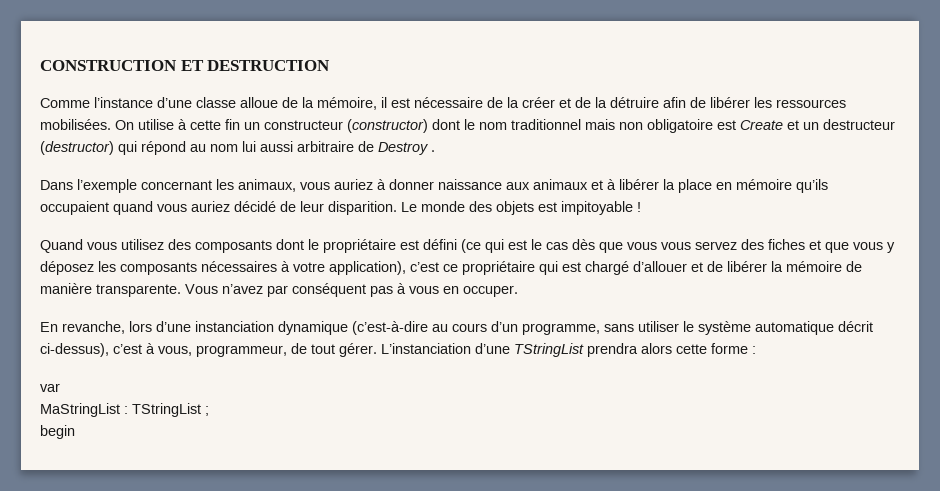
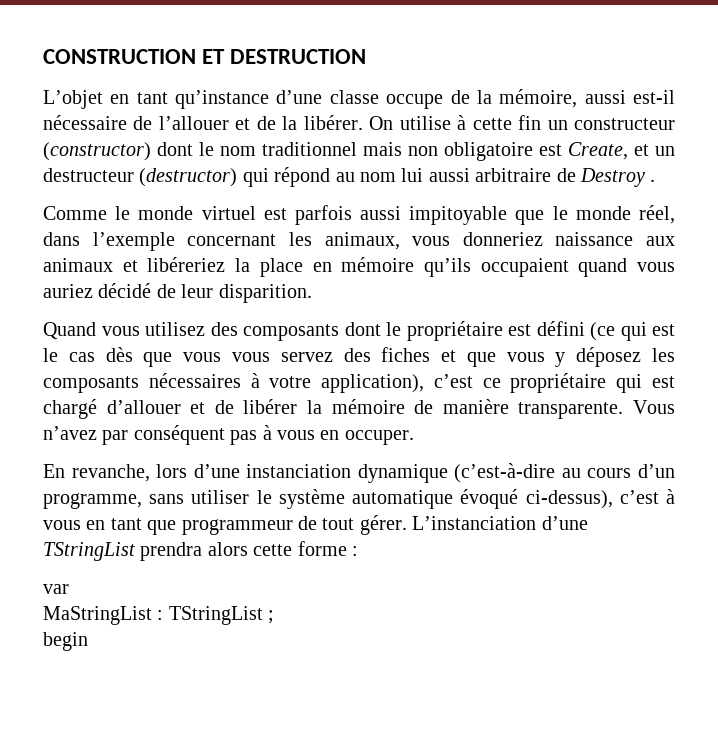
- Comme l’instance d’une classe alloue de la mémoire, il est nécessaire de la créer et de la détruire afin de libérer les ressources mobilisées.
+ L’objet en tant qu’instance d’une classe occupe de la mémoire, aussi est-il nécessaire de l’allouer et de la libérer.
- On utilise à cette fin un constructeur (constructor) dont le nom traditionnel mais non obligatoire est Create et un destructeur (destructor) qui répond au nom lui aussi arbitraire de Destroy .
+ On utilise à cette fin un constructeur (constructor) dont le nom traditionnel mais non obligatoire est Create, et un destructeur (destructor) qui répond au nom lui aussi arbitraire de Destroy .
- Dans l’exemple concernant les animaux, vous auriez à donner naissance aux animaux et à libérer la place en mémoire qu’ils occupaient quand vous auriez décidé de leur disparition. Le monde des objets est impitoyable !
+ Comme le monde virtuel est parfois aussi impitoyable que le monde réel, dans l’exemple concernant les animaux, vous donneriez naissance aux animaux et libéreriez la place en mémoire qu’ils occupaient quand vous auriez décidé de leur disparition.
- En revanche, lors d’une instanciation dynamique (c’est-à-dire au cours d’un programme, sans utiliser le système automatique décrit ci-dessus), c’est à vous, programmeur, de tout gérer.
+ En revanche, lors d’une instanciation dynamique (c’est-à-dire au cours d’un programme, sans utiliser le système automatique évoqué ci-dessus), c’est à vous en tant que programmeur de tout gérer.

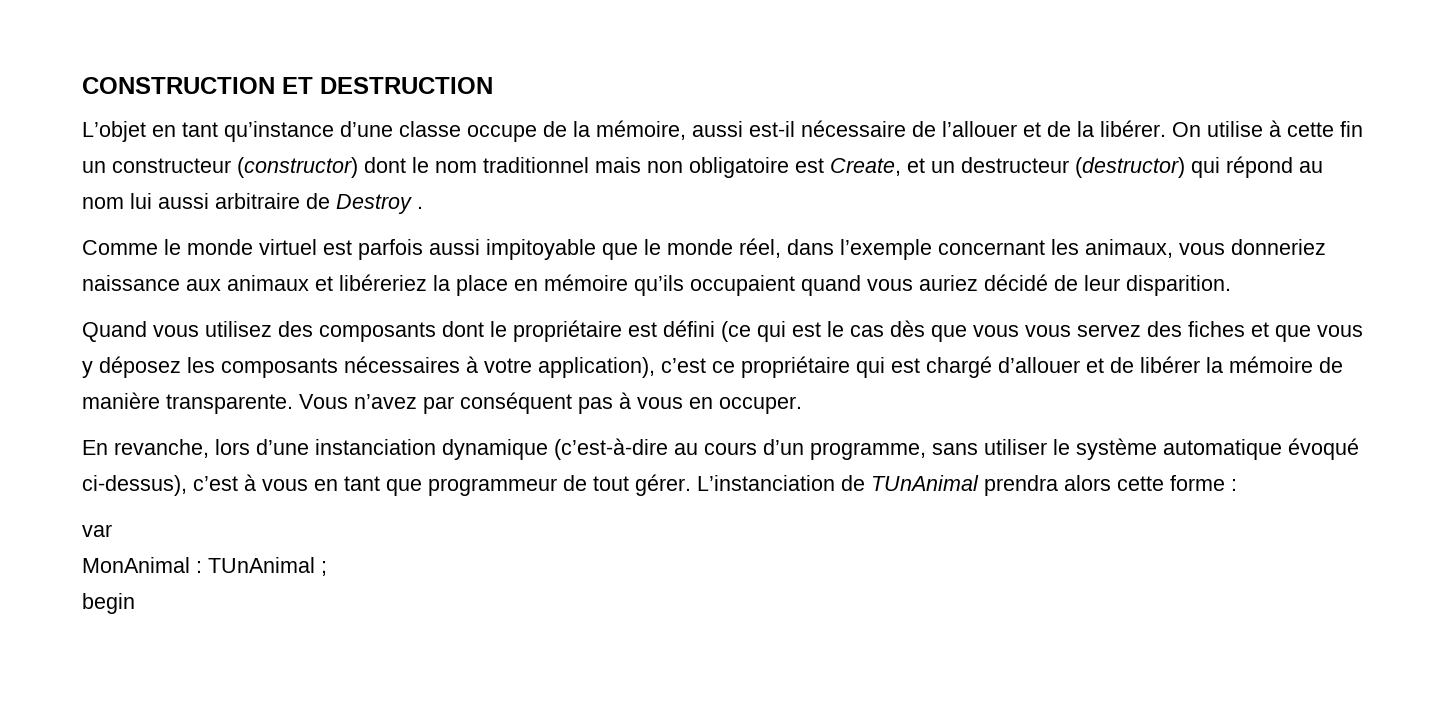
- L’instanciation d’une TStringList prendra alors cette forme :
+ L’instanciation de TUnAnimal prendra alors cette forme :
- MaStringList : TStringList ;
+ MonAnimal : TUnAnimal ;

